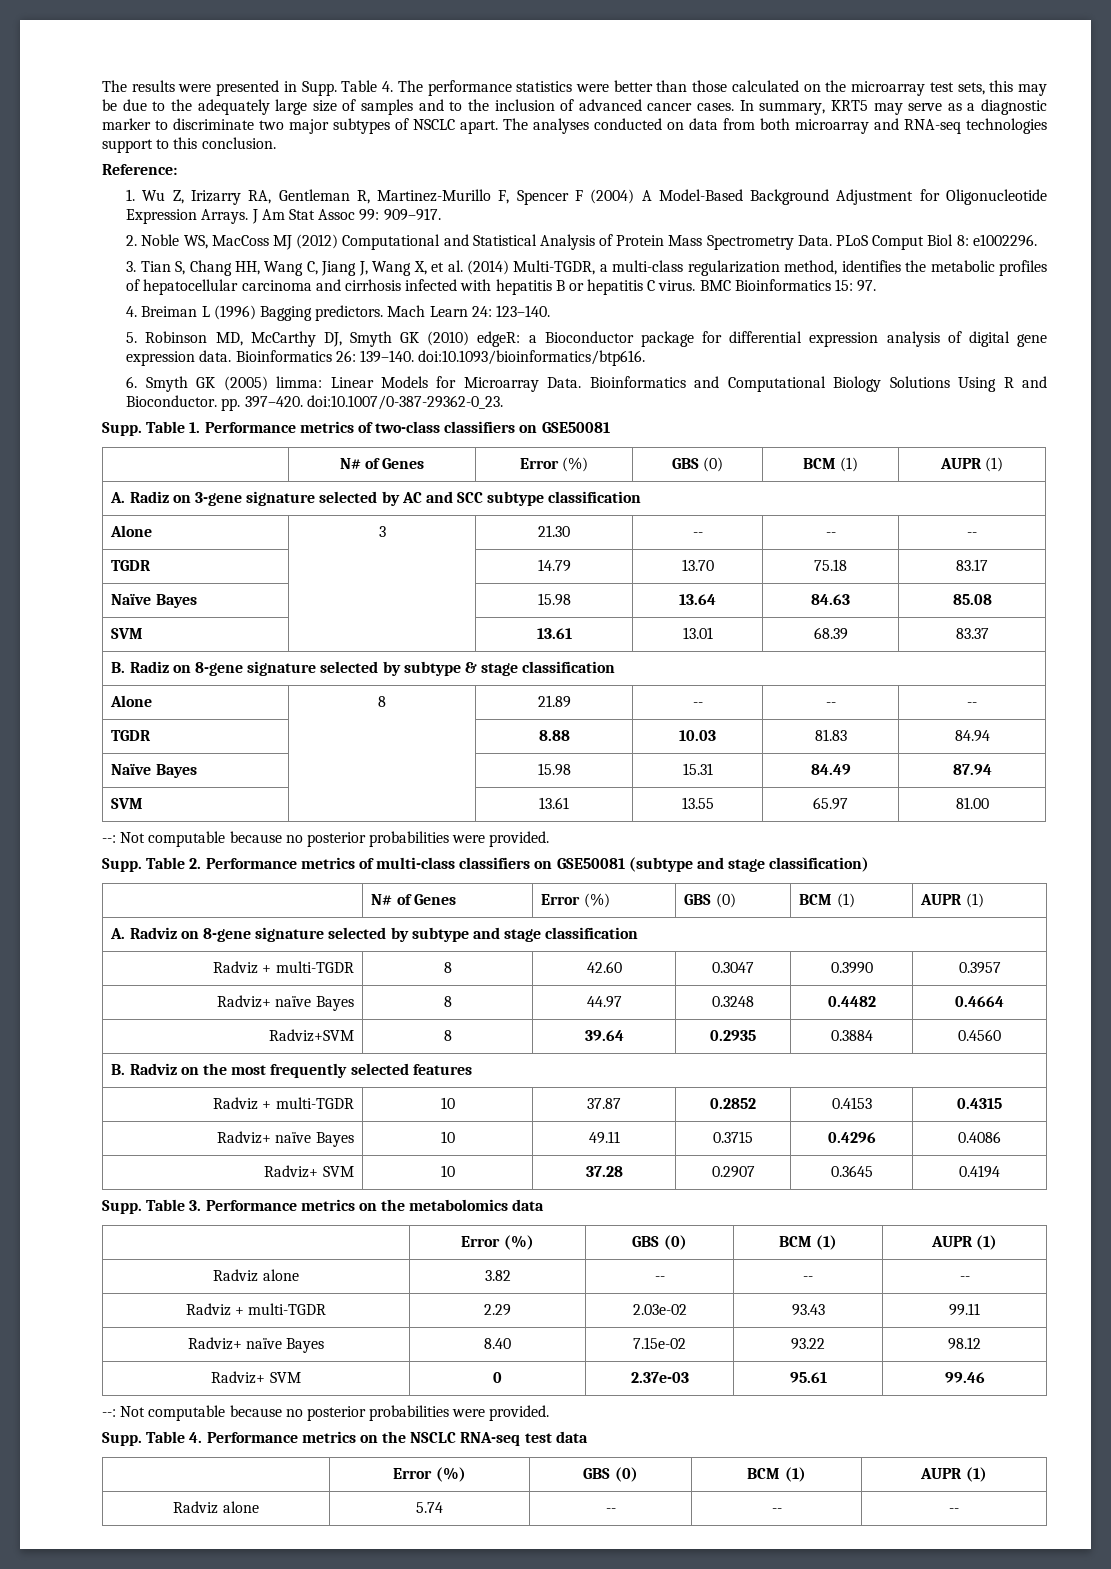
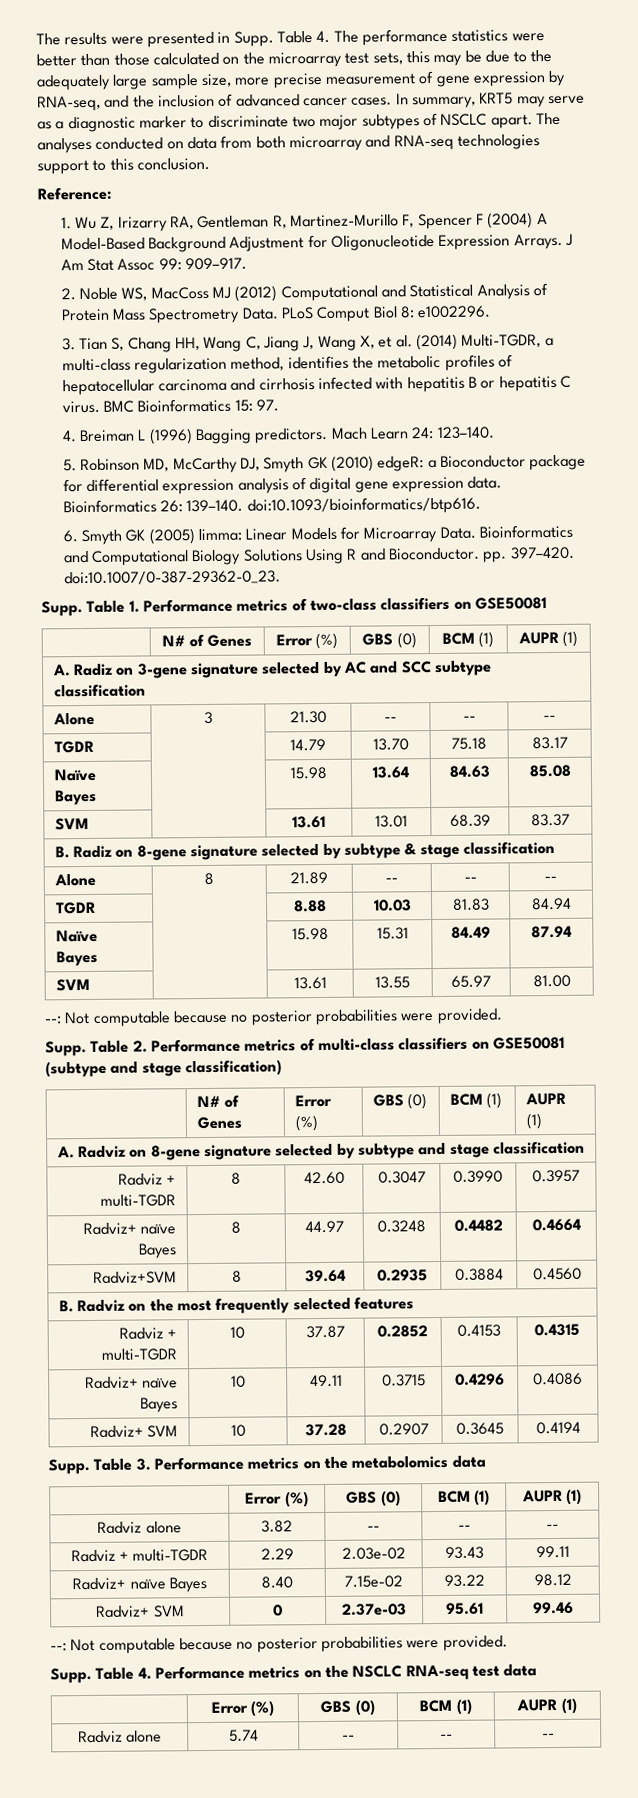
- Table 4. The performance statistics were better than those calculated on the microarray test sets, this may be due to the adequately large size of samples and to the inclusion of advanced cancer cases.
+ Table 4. The performance statistics were better than those calculated on the microarray test sets, this may be due to the adequately large sample size, more precise measurement of gene expression by RNA-seq, and the inclusion of advanced cancer cases.

